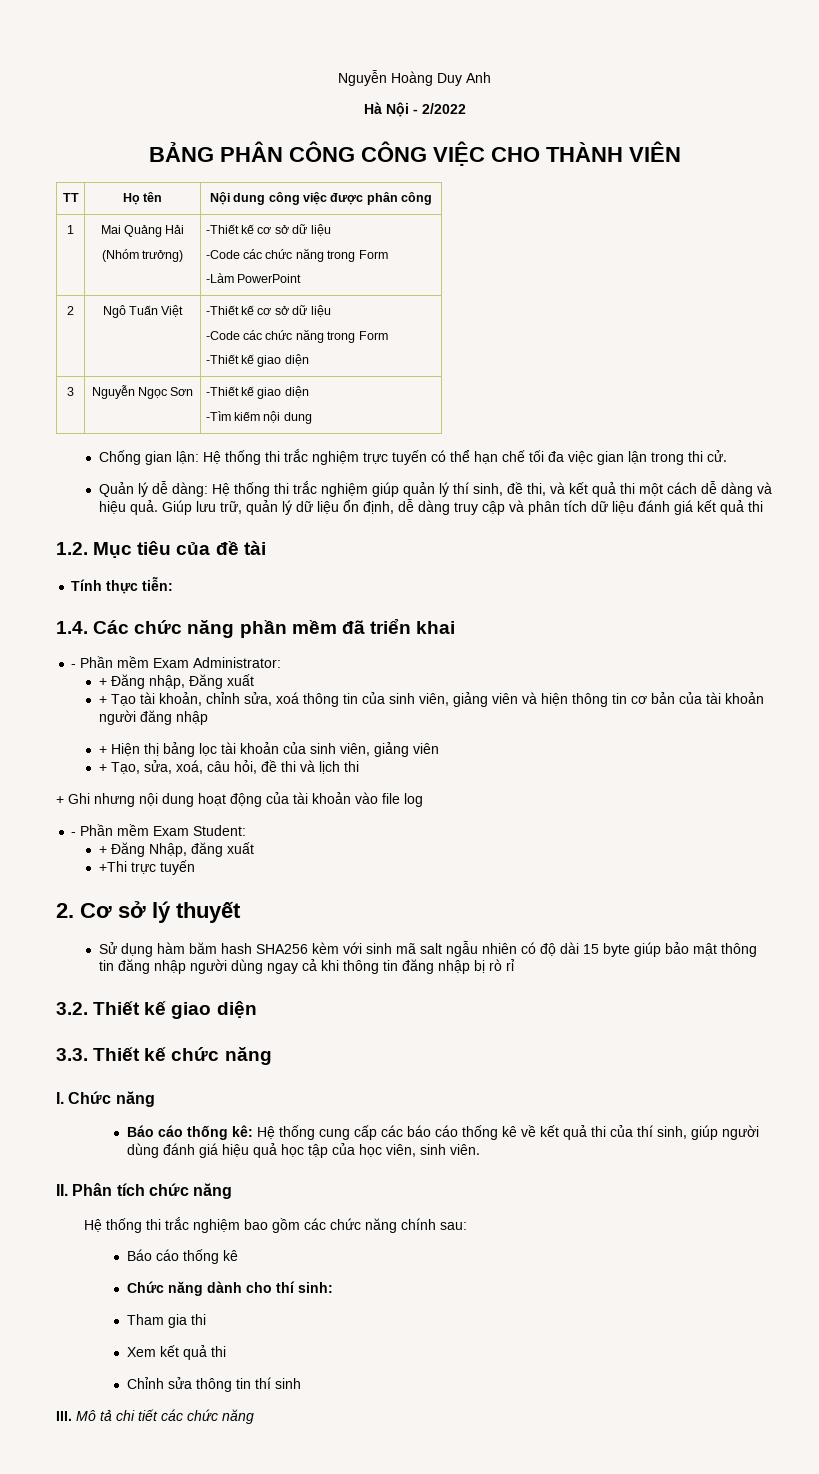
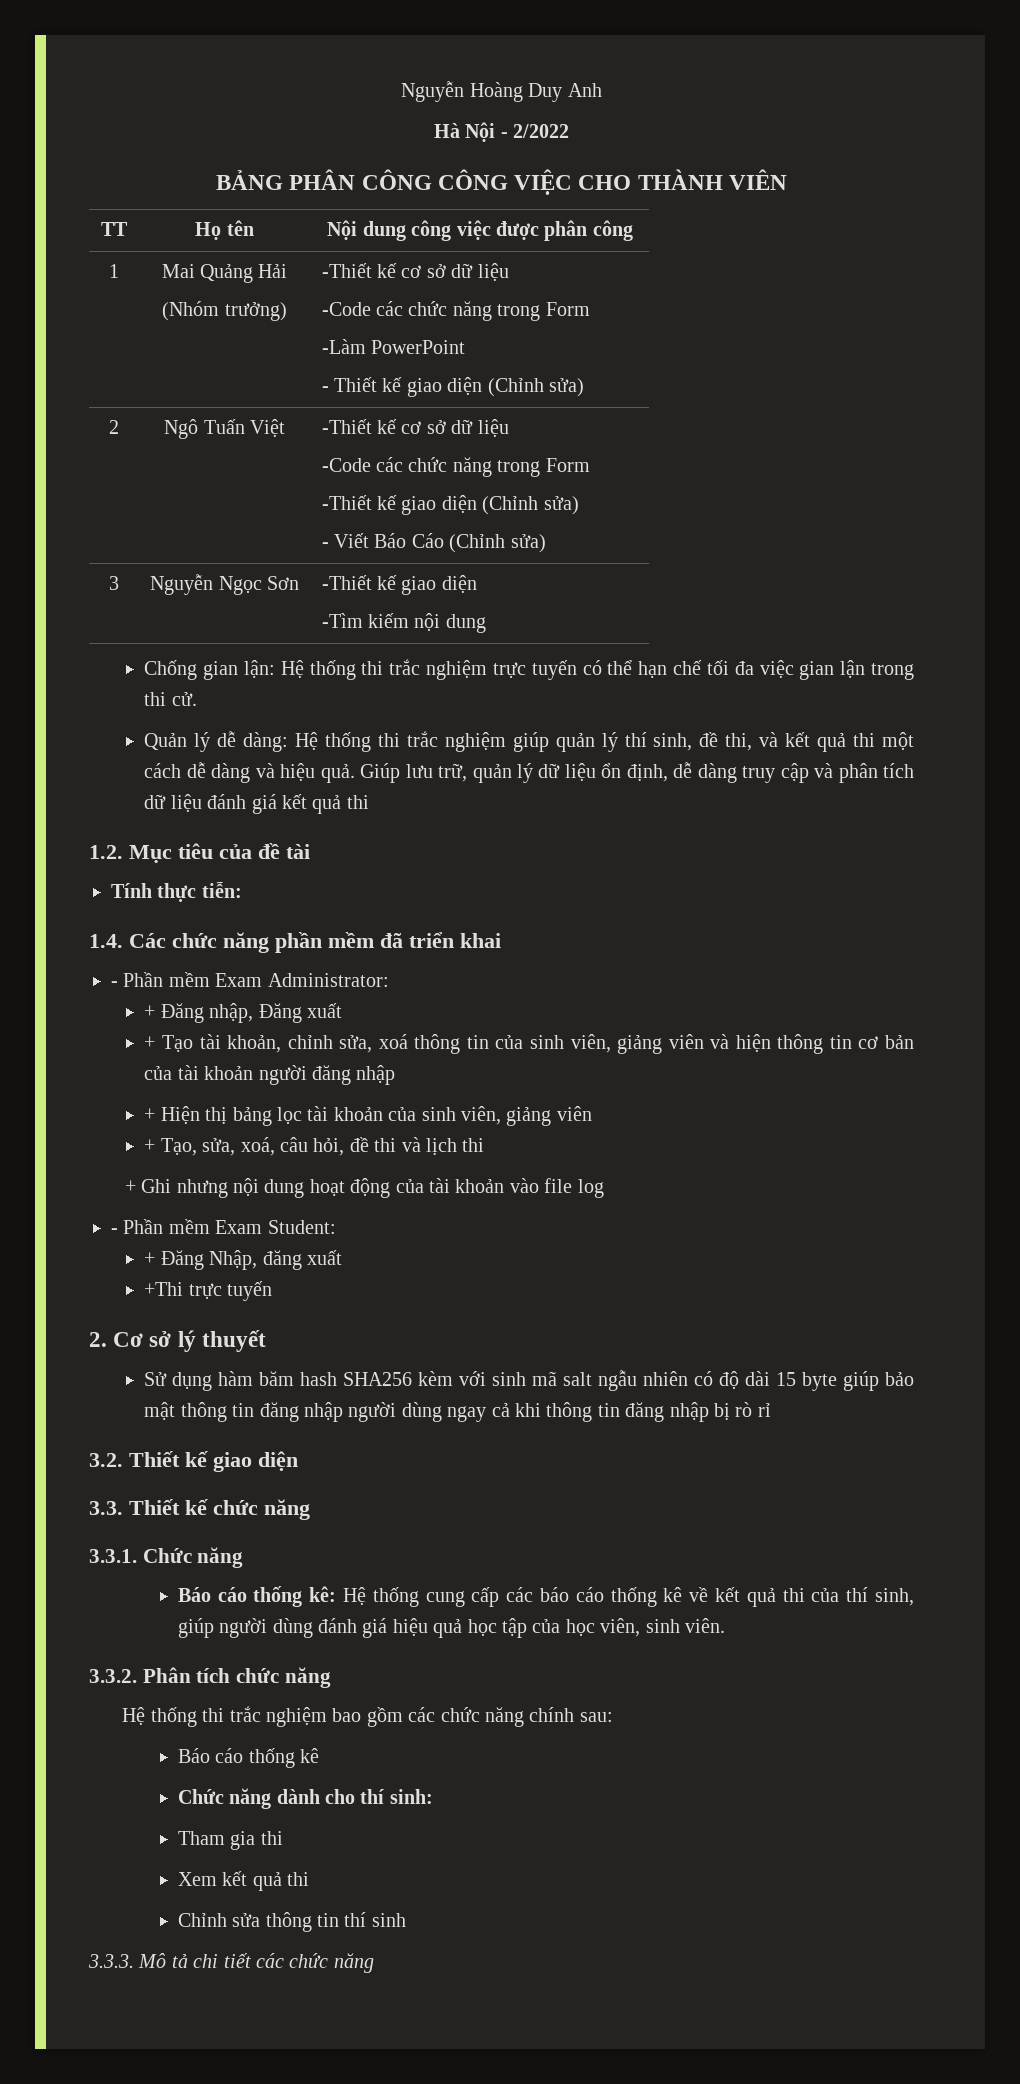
  1 | Mai Quảng Hải
  (Nhóm trưởng) | -Thiết kế cơ sở dữ liệu
  -Code các chức năng trong Form
  -Làm PowerPoint
+ - Thiết kế giao diện (Chỉnh sửa)
  2 | Ngô Tuấn Việt | -Thiết kế cơ sở dữ liệu
  -Code các chức năng trong Form
- -Thiết kế giao diện
+ -Thiết kế giao diện (Chỉnh sửa)
+ - Viết Báo Cáo (Chỉnh sửa)
- I. Chức năng
+ 3.3.1. Chức năng
- II. Phân tích chức năng
+ 3.3.2. Phân tích chức năng
- III. Mô tả chi tiết các chức năng
+ 3.3.3. Mô tả chi tiết các chức năng

